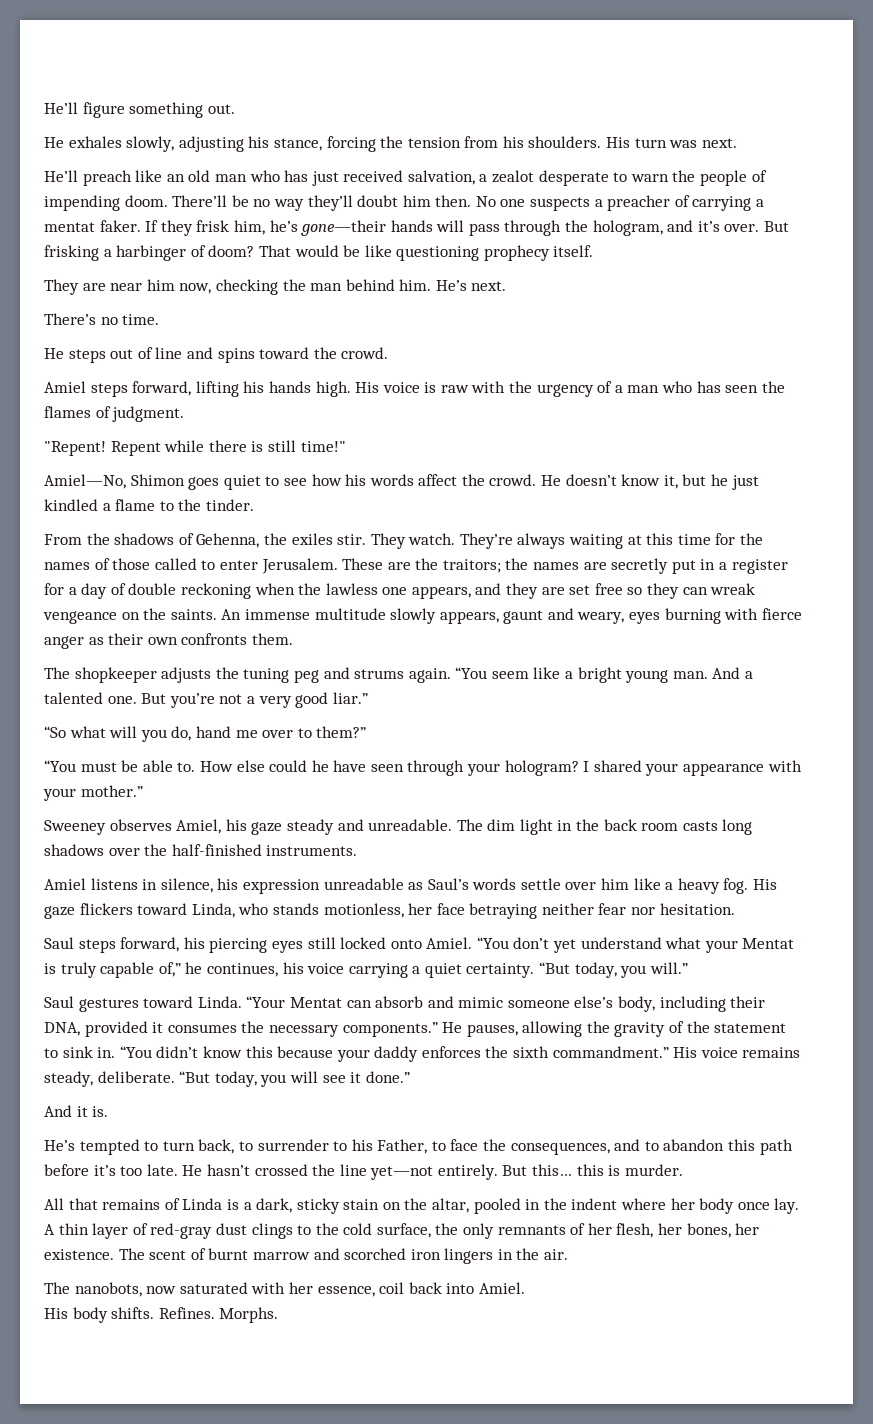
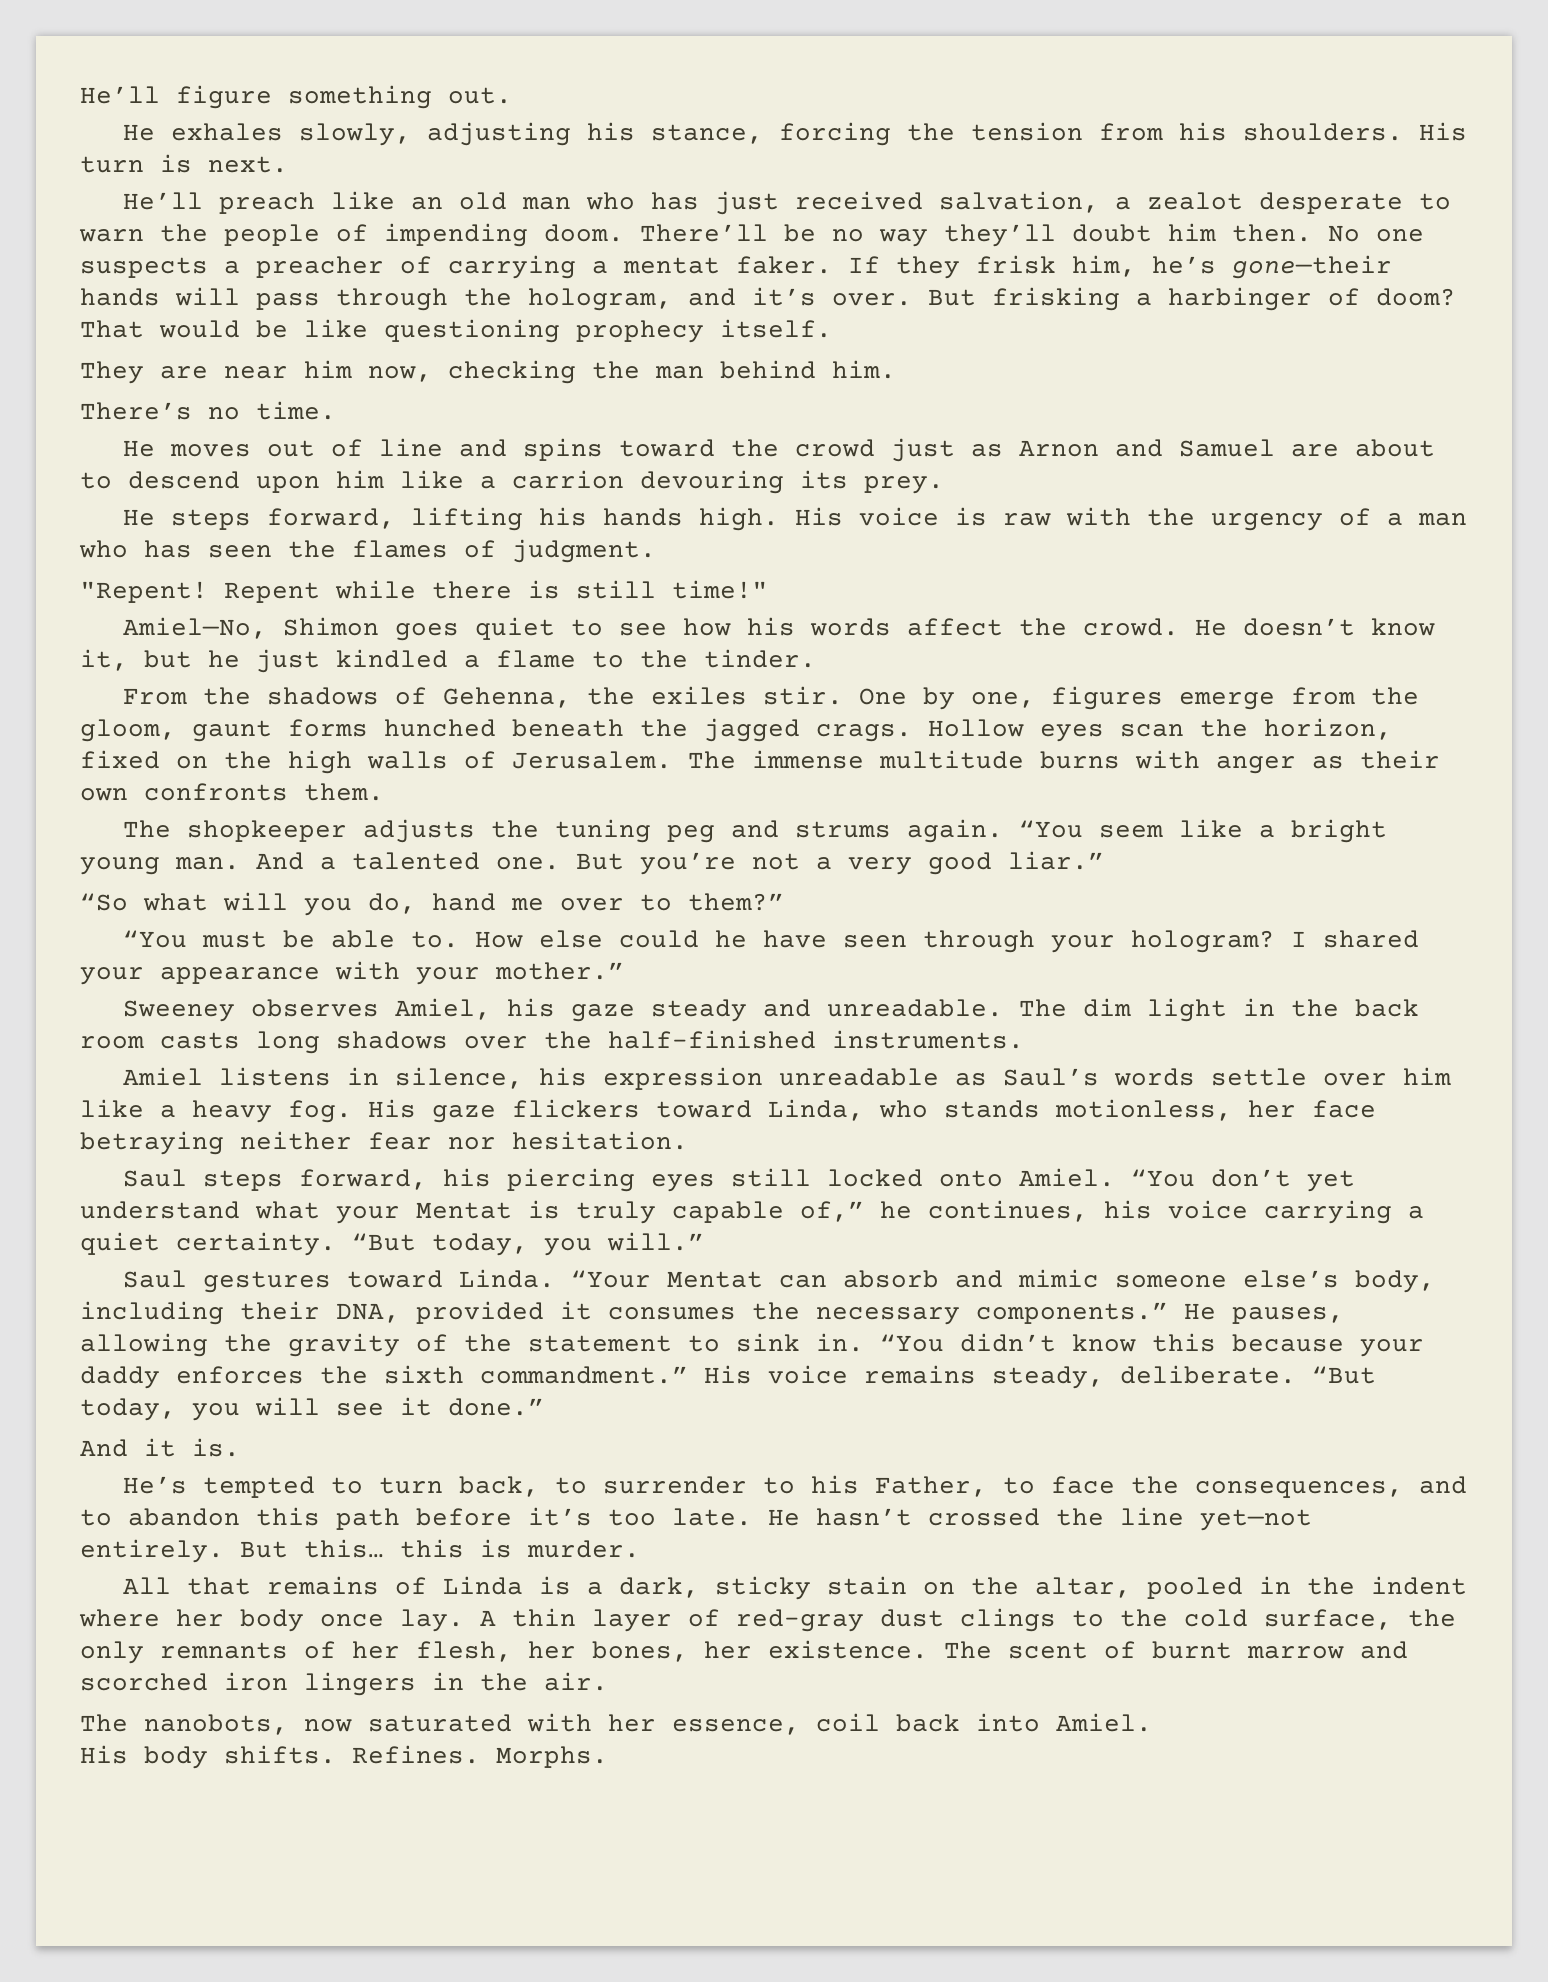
- His turn was next.
+ His turn is next.
- He’s next.
- He steps out of line and spins toward the crowd.
- Amiel steps forward, lifting his hands high.
+ He moves out of line and spins toward the crowd just as Arnon and Samuel are about to descend upon him like a carrion devouring its prey.
+ He steps forward, lifting his hands high.
- They watch. They’re always waiting at this time for the names of those called to enter Jerusalem. These are the traitors; the names are secretly put in a register for a day of double reckoning when the lawless one appears, and they are set free so they can wreak vengeance on the saints. An immense multitude slowly appears, gaunt and weary, eyes burning with fierce anger as their own confronts them.
+ One by one, figures emerge from the gloom, gaunt forms hunched beneath the jagged crags. Hollow eyes scan the horizon, fixed on the high walls of Jerusalem. The immense multitude burns with anger as their own confronts them.

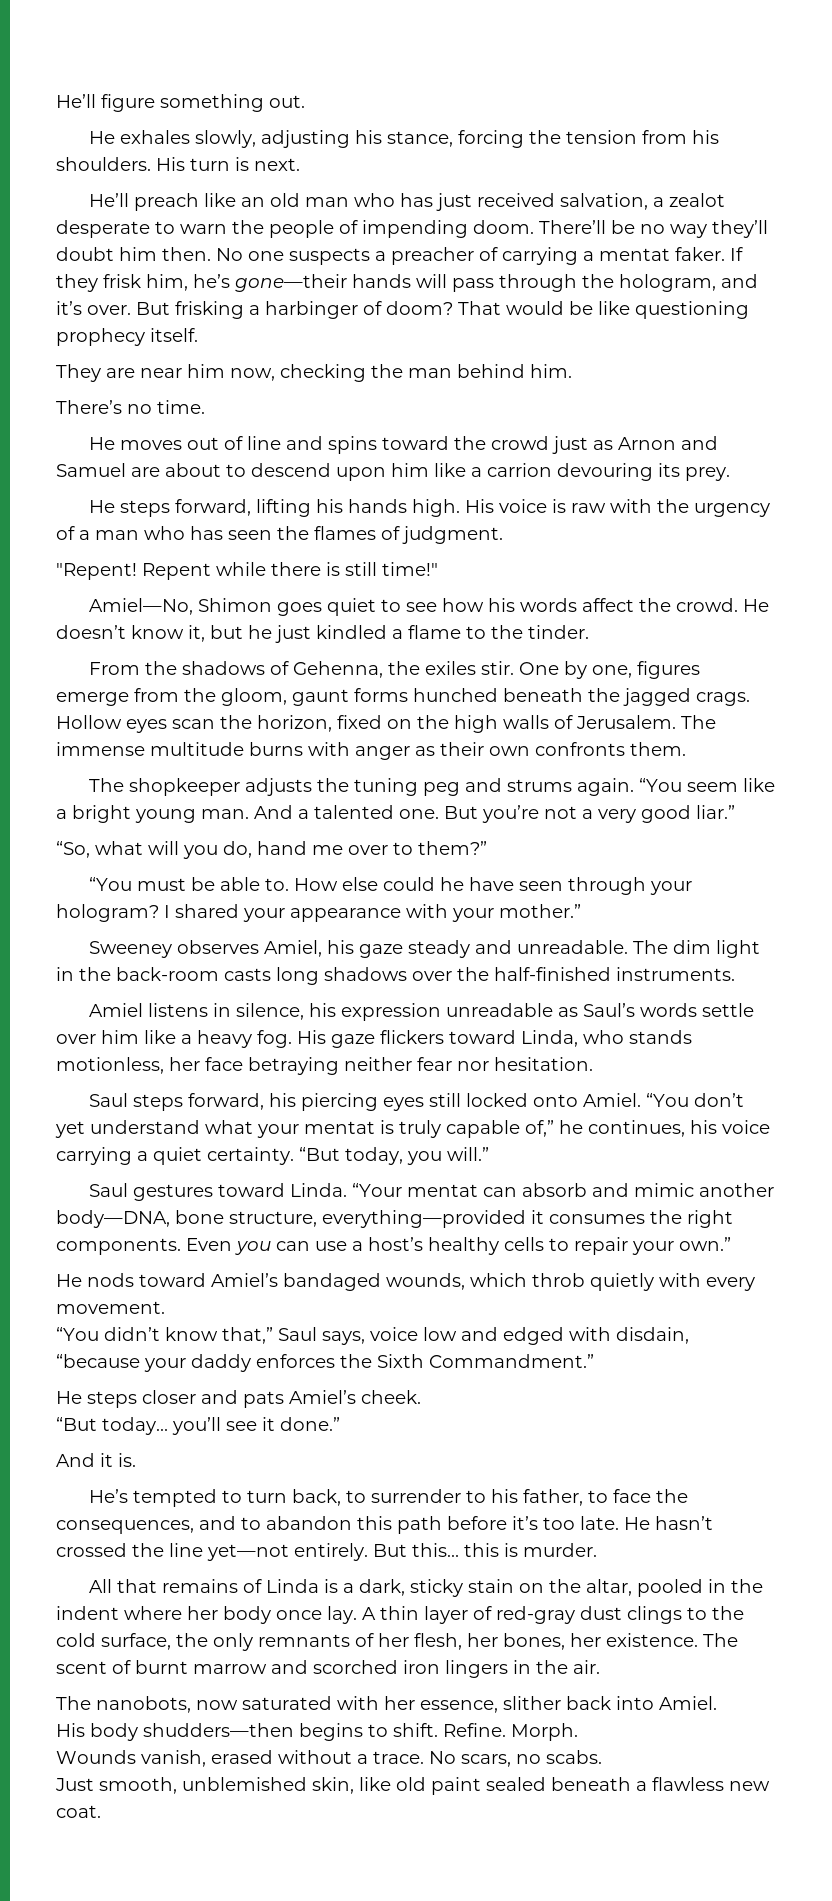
- “So what will you do, hand me over to them?”
+ “So, what will you do, hand me over to them?”
- The dim light in the back room casts long shadows over the half-finished instruments.
+ The dim light in the back-room casts long shadows over the half-finished instruments.
- “You don’t yet understand what your Mentat is truly capable of,” he continues, his voice carrying a quiet certainty.
+ “You don’t yet understand what your mentat is truly capable of,” he continues, his voice carrying a quiet certainty.
- “Your Mentat can absorb and mimic someone else’s body, including their DNA, provided it consumes the necessary components.” He pauses, allowing the gravity of the statement to sink in. “You didn’t know this because your daddy enforces the sixth commandment.” His voice remains steady, deliberate. “But today, you will see it done.”
+ “Your mentat can absorb and mimic another body—DNA, bone structure, everything—provided it consumes the right components. Even you can use a host’s healthy cells to repair your own.”
+ He nods toward Amiel’s bandaged wounds, which throb quietly with every movement.
+ “You didn’t know that,” Saul says, voice low and edged with disdain, “because your daddy enforces the Sixth Commandment.”
+ He steps closer and pats Amiel’s cheek.
+ “But today… you’ll see it done.”
- He’s tempted to turn back, to surrender to his Father, to face the consequences, and to abandon this path before it’s too late.
+ He’s tempted to turn back, to surrender to his father, to face the consequences, and to abandon this path before it’s too late.
- The nanobots, now saturated with her essence, coil back into Amiel.
+ The nanobots, now saturated with her essence, slither back into Amiel.
- His body shifts. Refines. Morphs.
+ His body shudders—then begins to shift. Refine. Morph.
+ Wounds vanish, erased without a trace. No scars, no scabs.
+ Just smooth, unblemished skin, like old paint sealed beneath a flawless new coat.

